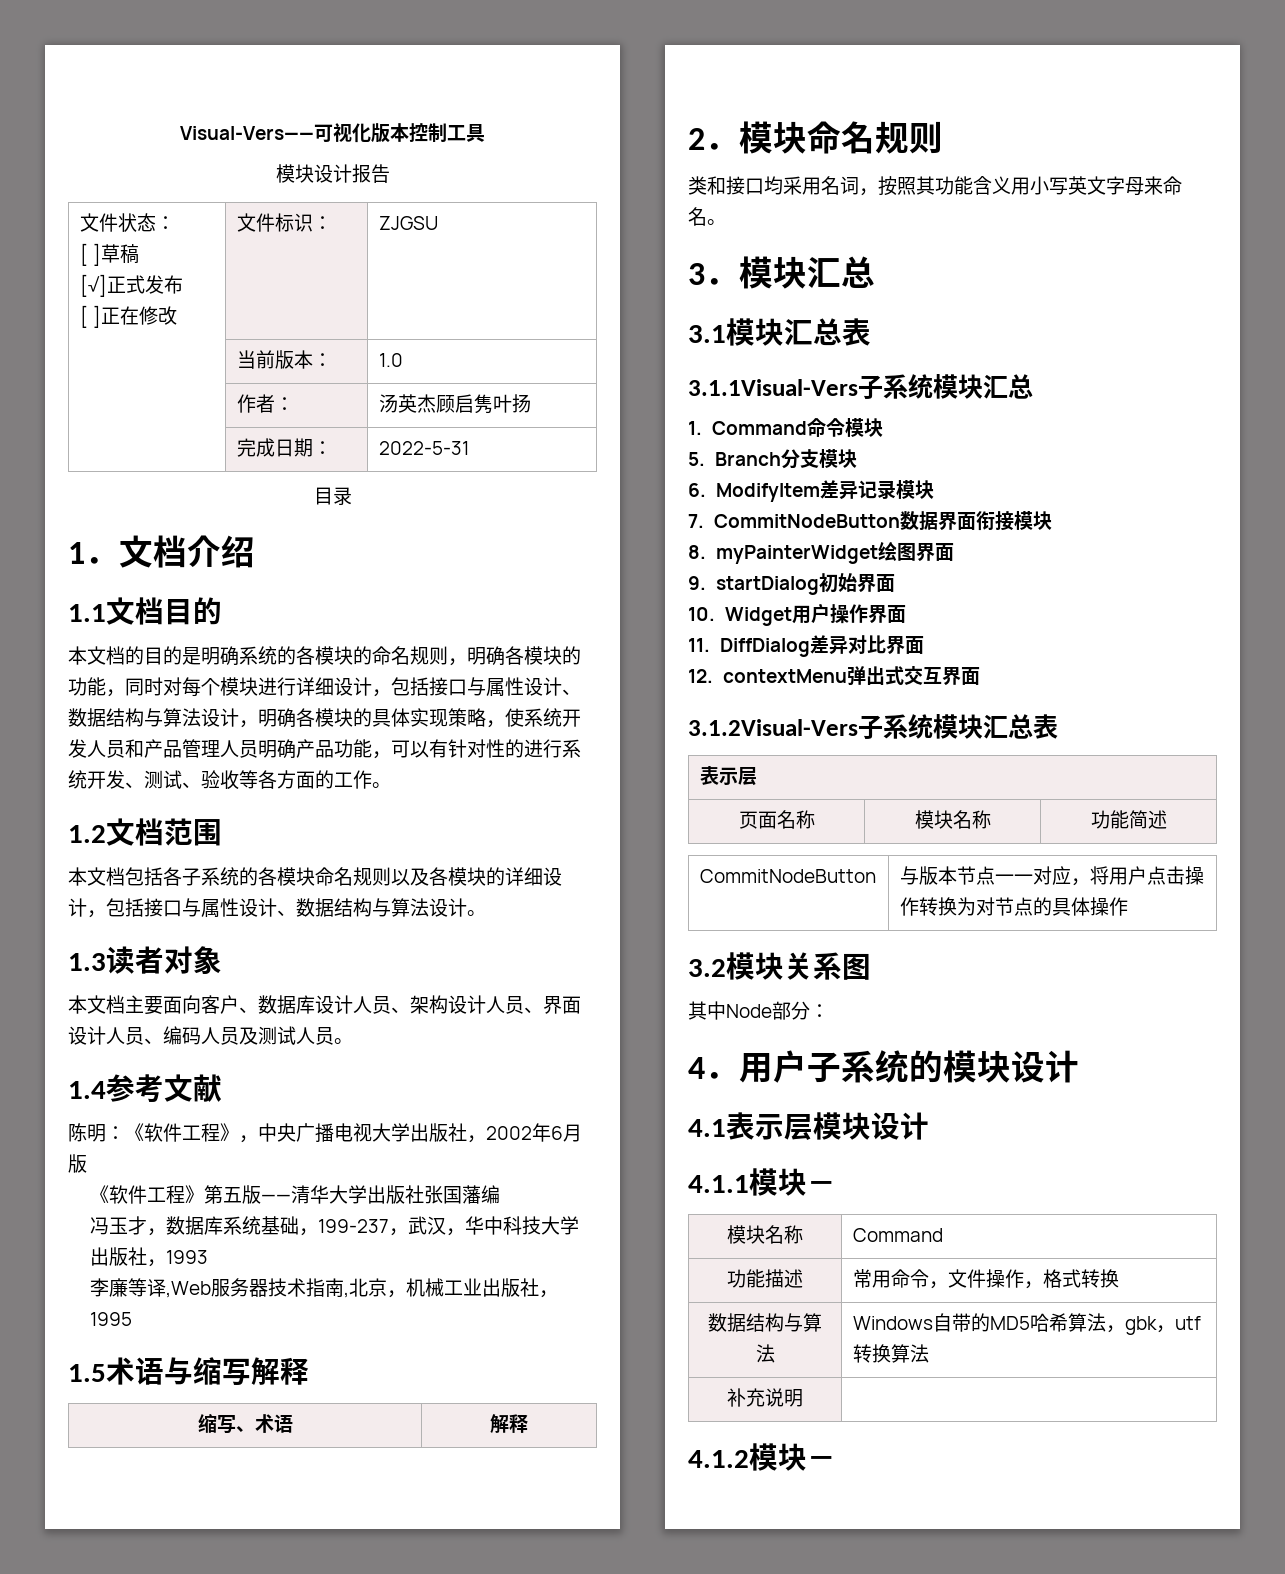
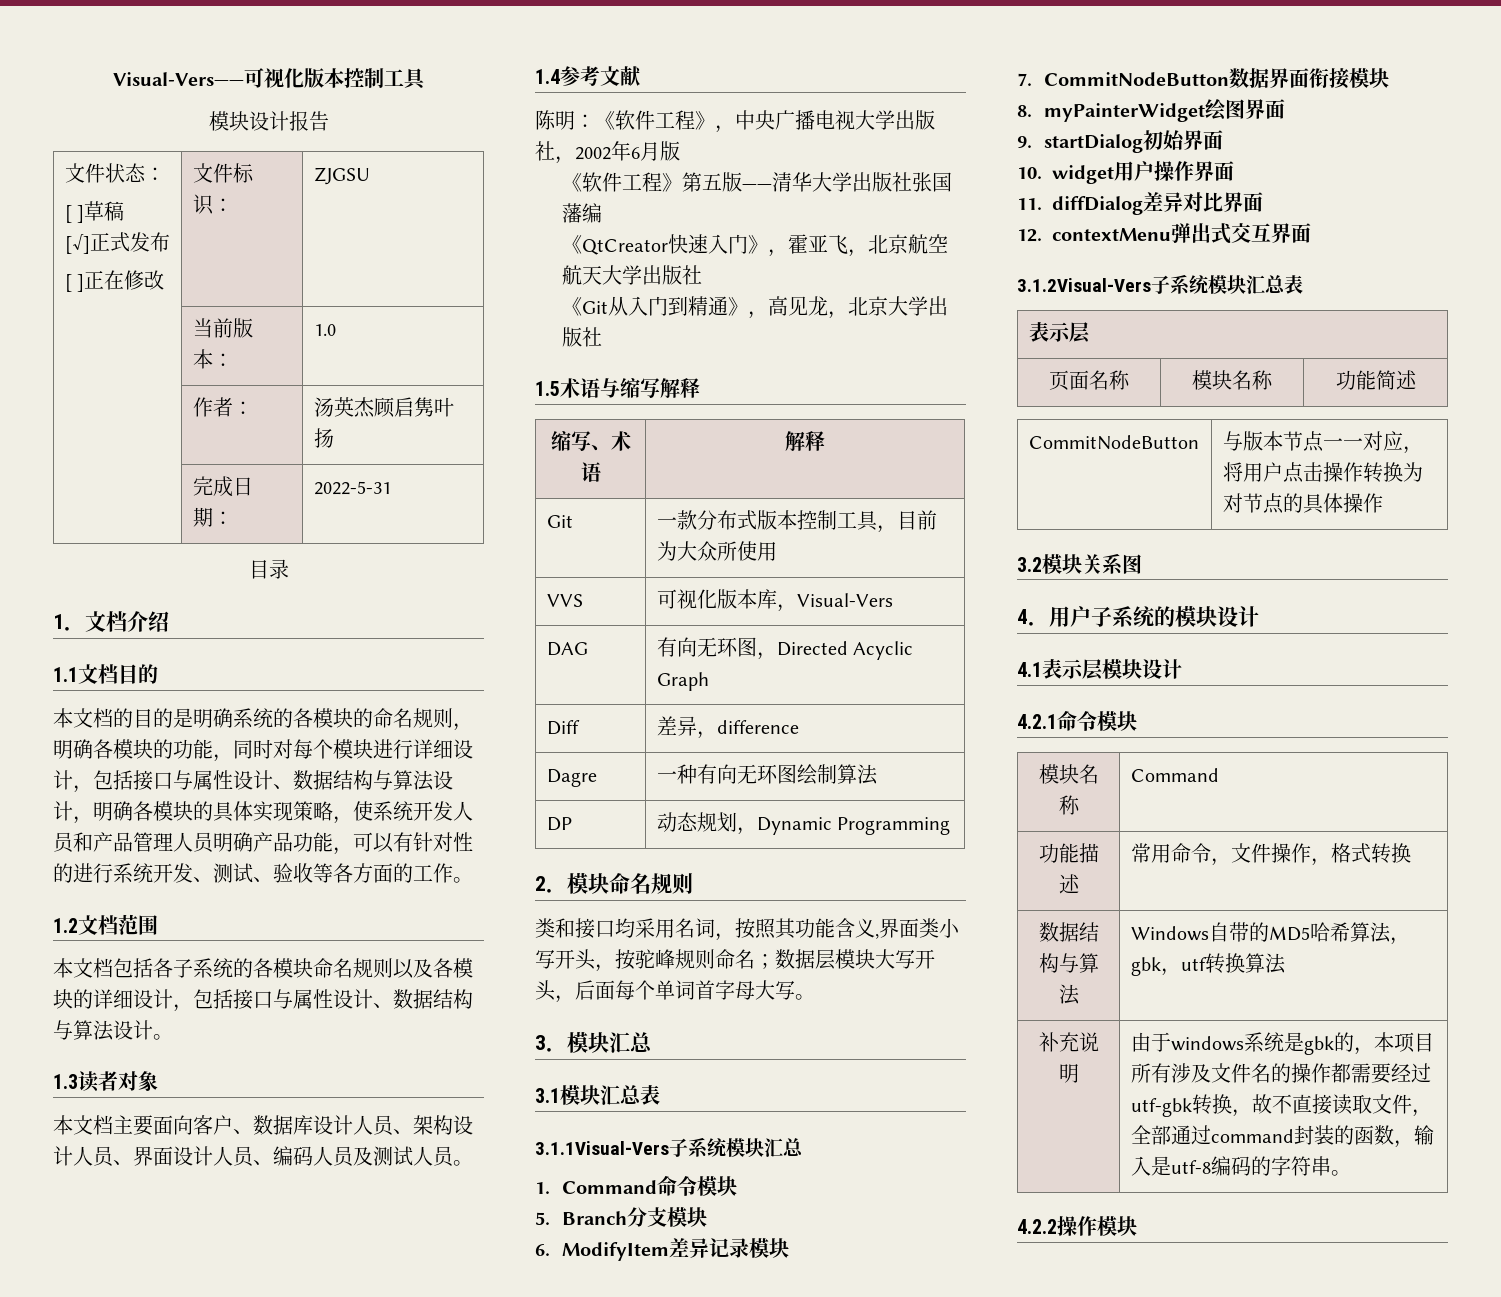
- 冯玉才，数据库系统基础，199-237，武汉，华中科技大学出版社，1993
- 李廉等译,Web服务器技术指南,北京，机械工业出版社，1995
+ 《QtCreator快速入门》，霍亚飞，北京航空航天大学出版社
+ 《Git从入门到精通》，高见龙，北京大学出版社
+ Git | 一款分布式版本控制工具，目前为大众所使用
+ VVS | 可视化版本库，Visual-Vers
+ DAG | 有向无环图，Directed Acyclic Graph
+ Diff | 差异，difference
+ Dagre | 一种有向无环图绘制算法
+ DP | 动态规划，Dynamic Programming
- 类和接口均采用名词，按照其功能含义用小写英文字母来命名。
+ 类和接口均采用名词，按照其功能含义,界面类小写开头，按驼峰规则命名；数据层模块大写开头，后面每个单词首字母大写。
- 10. Widget用户操作界面
+ 10. widget用户操作界面
- 11. DiffDialog差异对比界面
+ 11. diffDialog差异对比界面
- 其中Node部分：
- 4.1.1模块－
+ 4.2.1命令模块
- 补充说明 |
- 4.1.2模块－
+ 补充说明 | 由于windows系统是gbk的，本项目所有涉及文件名的操作都需要经过utf-gbk转换，故不直接读取文件，全部通过command封装的函数，输入是utf-8编码的字符串。
+ 4.2.2操作模块

